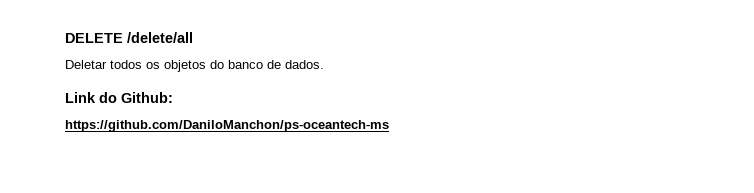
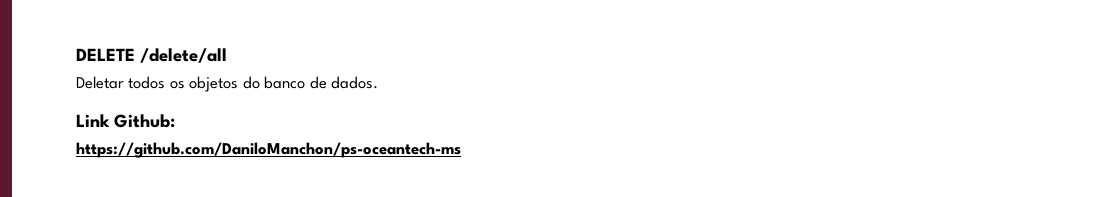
- Link do Github:
+ Link Github:

